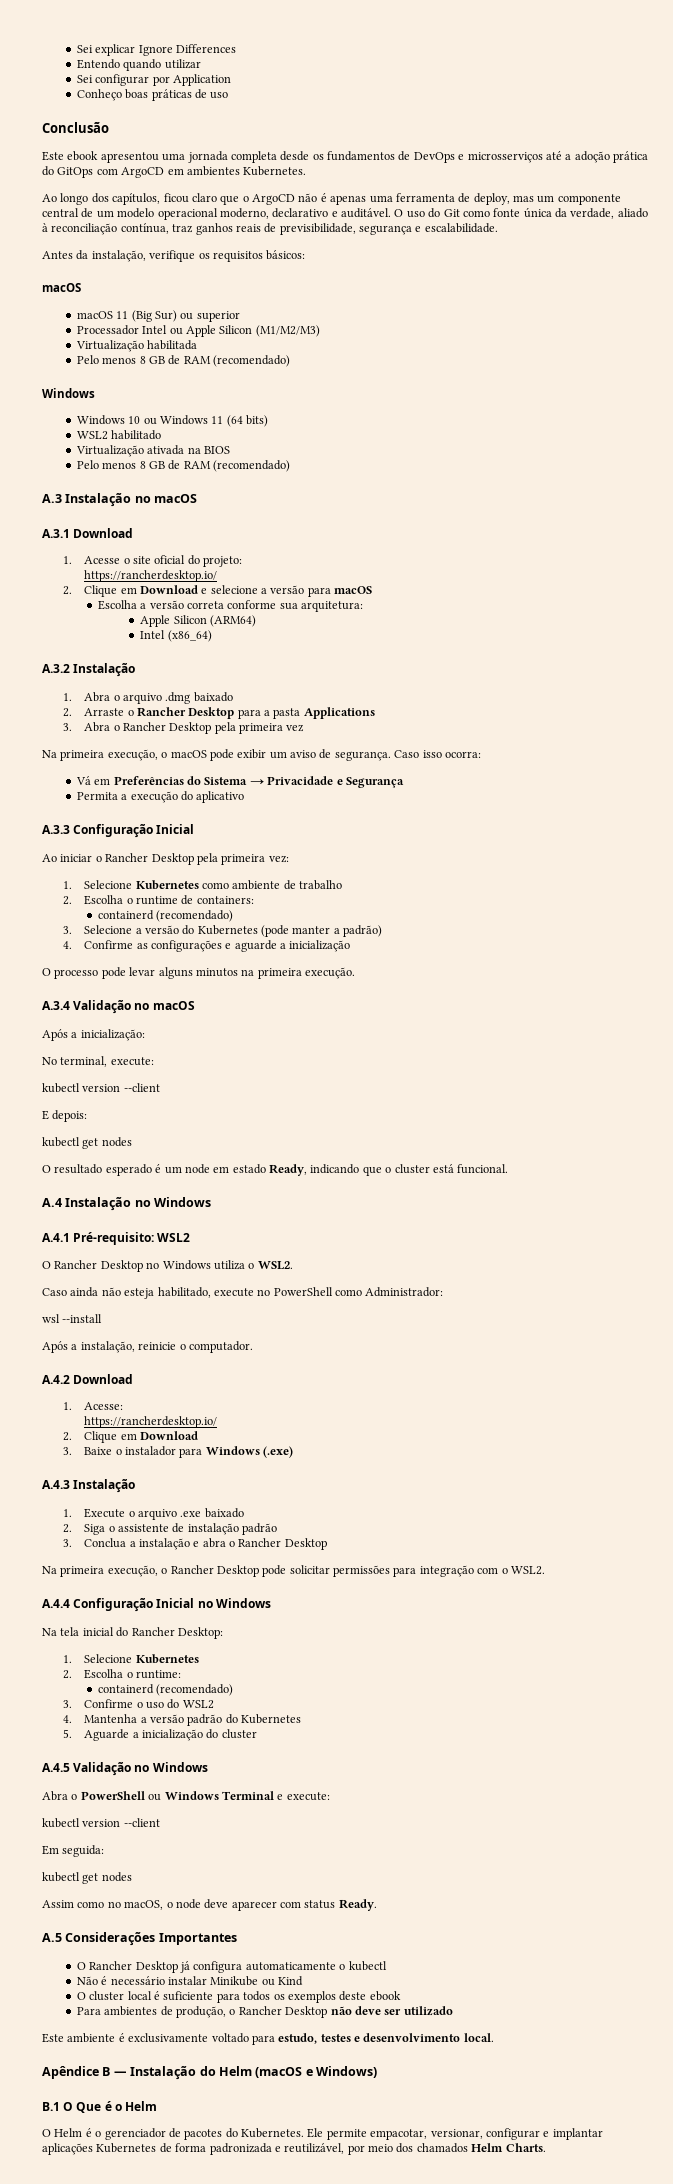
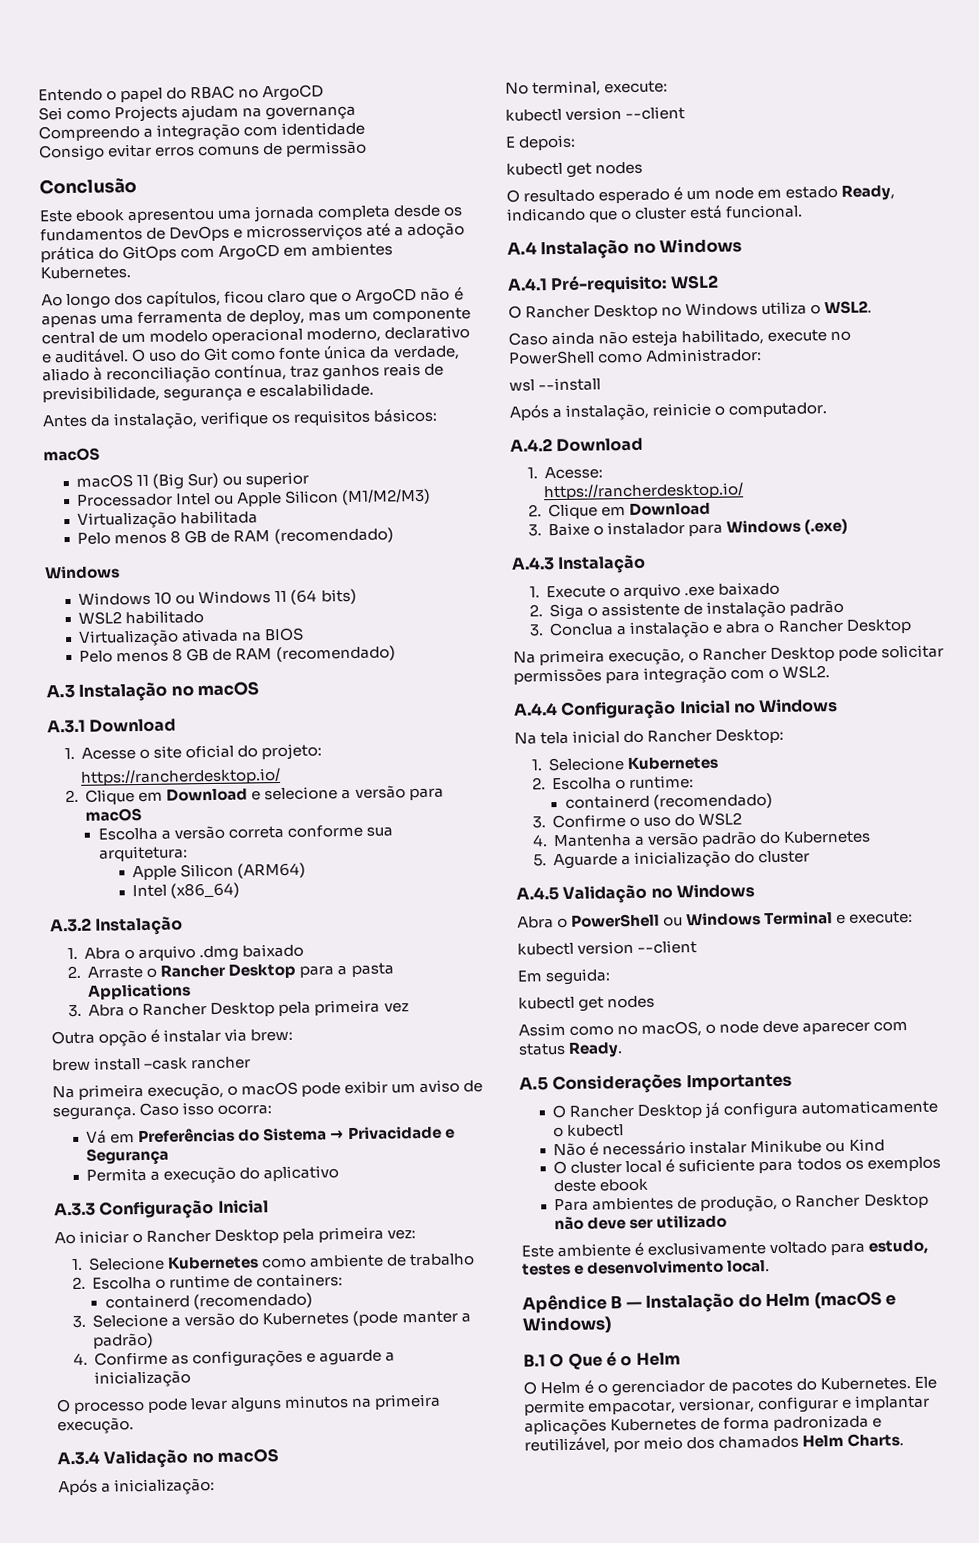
- Sei explicar Ignore Differences
- Entendo quando utilizar
- Sei configurar por Application
- Conheço boas práticas de uso
+ Entendo o papel do RBAC no ArgoCD
+ Sei como Projects ajudam na governança
+ Compreendo a integração com identidade
+ Consigo evitar erros comuns de permissão
+ Outra opção é instalar via brew:
+ brew install –cask rancher

